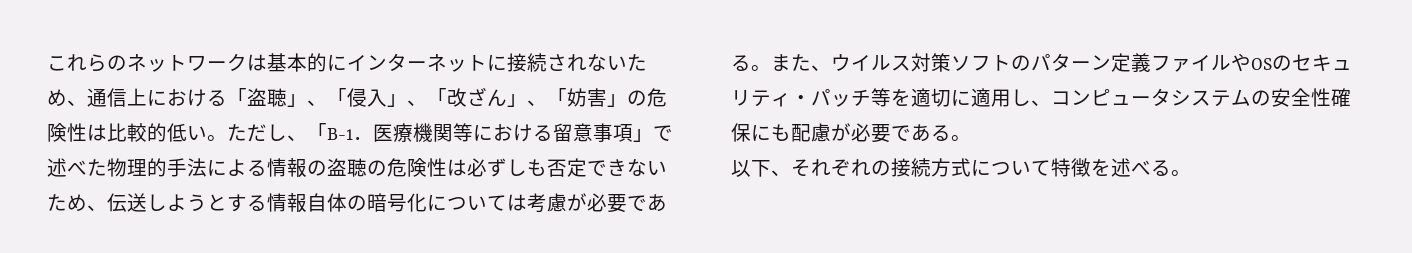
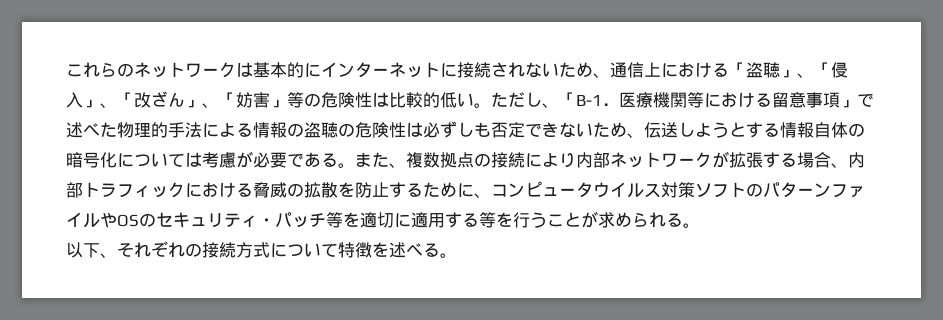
- これらのネットワークは基本的にインターネットに接続されないため、通信上における「盗聴」、「侵入」、「改ざん」、「妨害」の危険性は比較的低い。
+ これらのネットワークは基本的にインターネットに接続されないため、通信上における「盗聴」、「侵入」、「改ざん」、「妨害」等の危険性は比較的低い。
- また、ウイルス対策ソフトのパターン定義ファイルやOSのセキュリティ・パッチ等を適切に適用し、コンピュータシステムの安全性確保にも配慮が必要である。
+ また、複数拠点の接続により内部ネットワークが拡張する場合、内部トラフィックにおける脅威の拡散を防止するために、コンピュータウイルス対策ソフトのパターンファイルやOSのセキュリティ・パッチ等を適切に適用する等を行うことが求められる。

